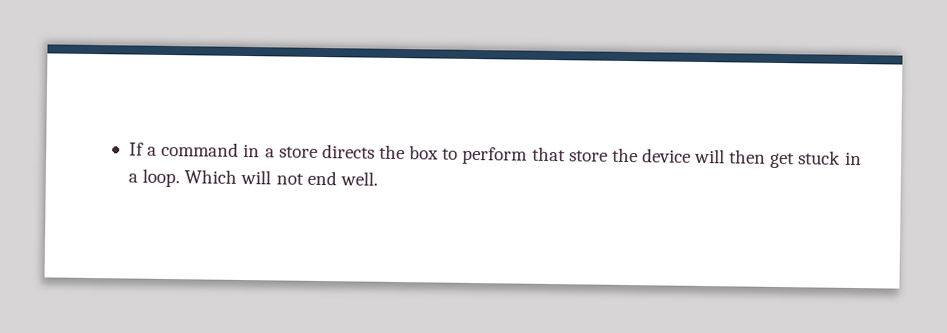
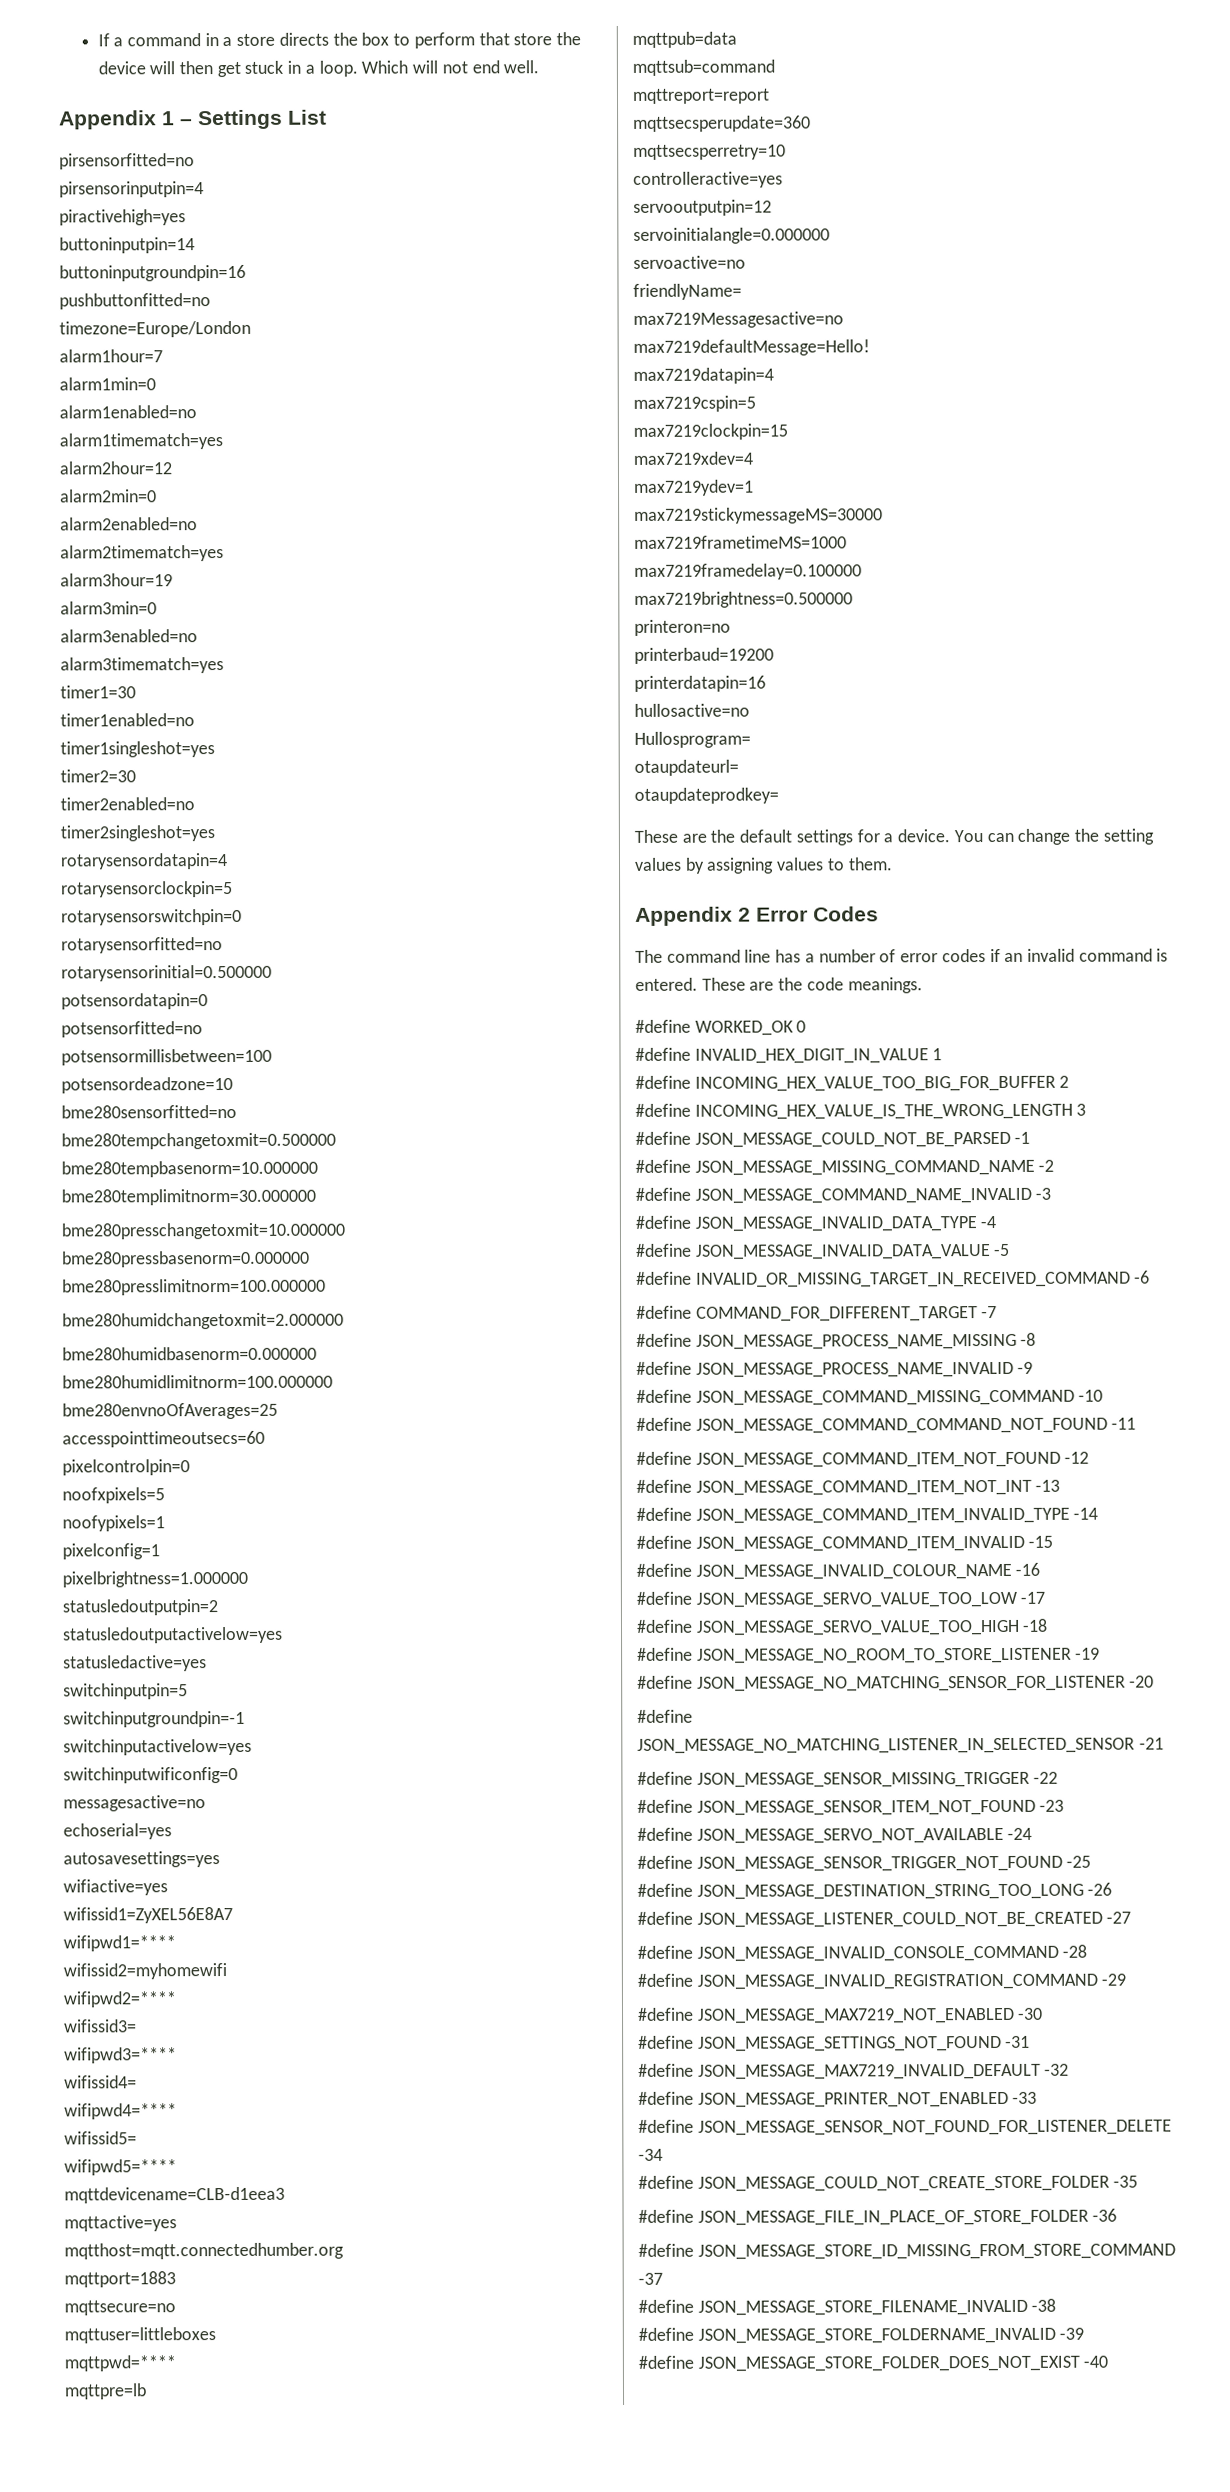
+ Appendix 1 – Settings List
+ pirsensorfitted=no
+ pirsensorinputpin=4
+ piractivehigh=yes
+ buttoninputpin=14
+ buttoninputgroundpin=16
+ pushbuttonfitted=no
+ timezone=Europe/London
+ alarm1hour=7
+ alarm1min=0
+ alarm1enabled=no
+ alarm1timematch=yes
+ alarm2hour=12
+ alarm2min=0
+ alarm2enabled=no
+ alarm2timematch=yes
+ alarm3hour=19
+ alarm3min=0
+ alarm3enabled=no
+ alarm3timematch=yes
+ timer1=30
+ timer1enabled=no
+ timer1singleshot=yes
+ timer2=30
+ timer2enabled=no
+ timer2singleshot=yes
+ rotarysensordatapin=4
+ rotarysensorclockpin=5
+ rotarysensorswitchpin=0
+ rotarysensorfitted=no
+ rotarysensorinitial=0.500000
+ potsensordatapin=0
+ potsensorfitted=no
+ potsensormillisbetween=100
+ potsensordeadzone=10
+ bme280sensorfitted=no
+ bme280tempchangetoxmit=0.500000
+ bme280tempbasenorm=10.000000
+ bme280templimitnorm=30.000000
+ bme280presschangetoxmit=10.000000
+ bme280pressbasenorm=0.000000
+ bme280presslimitnorm=100.000000
+ bme280humidchangetoxmit=2.000000
+ bme280humidbasenorm=0.000000
+ bme280humidlimitnorm=100.000000
+ bme280envnoOfAverages=25
+ accesspointtimeoutsecs=60
+ pixelcontrolpin=0
+ noofxpixels=5
+ noofypixels=1
+ pixelconfig=1
+ pixelbrightness=1.000000
+ statusledoutputpin=2
+ statusledoutputactivelow=yes
+ statusledactive=yes
+ switchinputpin=5
+ switchinputgroundpin=-1
+ switchinputactivelow=yes
+ switchinputwificonfig=0
+ messagesactive=no
+ echoserial=yes
+ autosavesettings=yes
+ wifiactive=yes
+ wifissid1=ZyXEL56E8A7
+ wifipwd1=****
+ wifissid2=myhomewifi
+ wifipwd2=****
+ wifissid3=
+ wifipwd3=****
+ wifissid4=
+ wifipwd4=****
+ wifissid5=
+ wifipwd5=****
+ mqttdevicename=CLB-d1eea3
+ mqttactive=yes
+ mqtthost=mqtt.connectedhumber.org
+ mqttport=1883
+ mqttsecure=no
+ mqttuser=littleboxes
+ mqttpwd=****
+ mqttpre=lb
+ mqttpub=data
+ mqttsub=command
+ mqttreport=report
+ mqttsecsperupdate=360
+ mqttsecsperretry=10
+ controlleractive=yes
+ servooutputpin=12
+ servoinitialangle=0.000000
+ servoactive=no
+ friendlyName=
+ max7219Messagesactive=no
+ max7219defaultMessage=Hello!
+ max7219datapin=4
+ max7219cspin=5
+ max7219clockpin=15
+ max7219xdev=4
+ max7219ydev=1
+ max7219stickymessageMS=30000
+ max7219frametimeMS=1000
+ max7219framedelay=0.100000
+ max7219brightness=0.500000
+ printeron=no
+ printerbaud=19200
+ printerdatapin=16
+ hullosactive=no
+ Hullosprogram=
+ otaupdateurl=
+ otaupdateprodkey=
+ These are the default settings for a device. You can change the setting values by assigning values to them.
+ Appendix 2 Error Codes
+ The command line has a number of error codes if an invalid command is entered. These are the code meanings.
+ #define WORKED_OK 0
+ #define INVALID_HEX_DIGIT_IN_VALUE 1
+ #define INCOMING_HEX_VALUE_TOO_BIG_FOR_BUFFER 2
+ #define INCOMING_HEX_VALUE_IS_THE_WRONG_LENGTH 3
+ #define JSON_MESSAGE_COULD_NOT_BE_PARSED -1
+ #define JSON_MESSAGE_MISSING_COMMAND_NAME -2
+ #define JSON_MESSAGE_COMMAND_NAME_INVALID -3
+ #define JSON_MESSAGE_INVALID_DATA_TYPE -4
+ #define JSON_MESSAGE_INVALID_DATA_VALUE -5
+ #define INVALID_OR_MISSING_TARGET_IN_RECEIVED_COMMAND -6
+ #define COMMAND_FOR_DIFFERENT_TARGET -7
+ #define JSON_MESSAGE_PROCESS_NAME_MISSING -8
+ #define JSON_MESSAGE_PROCESS_NAME_INVALID -9
+ #define JSON_MESSAGE_COMMAND_MISSING_COMMAND -10
+ #define JSON_MESSAGE_COMMAND_COMMAND_NOT_FOUND -11
+ #define JSON_MESSAGE_COMMAND_ITEM_NOT_FOUND -12
+ #define JSON_MESSAGE_COMMAND_ITEM_NOT_INT -13
+ #define JSON_MESSAGE_COMMAND_ITEM_INVALID_TYPE -14
+ #define JSON_MESSAGE_COMMAND_ITEM_INVALID -15
+ #define JSON_MESSAGE_INVALID_COLOUR_NAME -16
+ #define JSON_MESSAGE_SERVO_VALUE_TOO_LOW -17
+ #define JSON_MESSAGE_SERVO_VALUE_TOO_HIGH -18
+ #define JSON_MESSAGE_NO_ROOM_TO_STORE_LISTENER -19
+ #define JSON_MESSAGE_NO_MATCHING_SENSOR_FOR_LISTENER -20
+ #define JSON_MESSAGE_NO_MATCHING_LISTENER_IN_SELECTED_SENSOR -21
+ #define JSON_MESSAGE_SENSOR_MISSING_TRIGGER -22
+ #define JSON_MESSAGE_SENSOR_ITEM_NOT_FOUND -23
+ #define JSON_MESSAGE_SERVO_NOT_AVAILABLE -24
+ #define JSON_MESSAGE_SENSOR_TRIGGER_NOT_FOUND -25
+ #define JSON_MESSAGE_DESTINATION_STRING_TOO_LONG -26
+ #define JSON_MESSAGE_LISTENER_COULD_NOT_BE_CREATED -27
+ #define JSON_MESSAGE_INVALID_CONSOLE_COMMAND -28
+ #define JSON_MESSAGE_INVALID_REGISTRATION_COMMAND -29
+ #define JSON_MESSAGE_MAX7219_NOT_ENABLED -30
+ #define JSON_MESSAGE_SETTINGS_NOT_FOUND -31
+ #define JSON_MESSAGE_MAX7219_INVALID_DEFAULT -32
+ #define JSON_MESSAGE_PRINTER_NOT_ENABLED -33
+ #define JSON_MESSAGE_SENSOR_NOT_FOUND_FOR_LISTENER_DELETE -34
+ #define JSON_MESSAGE_COULD_NOT_CREATE_STORE_FOLDER -35
+ #define JSON_MESSAGE_FILE_IN_PLACE_OF_STORE_FOLDER -36
+ #define JSON_MESSAGE_STORE_ID_MISSING_FROM_STORE_COMMAND -37
+ #define JSON_MESSAGE_STORE_FILENAME_INVALID -38
+ #define JSON_MESSAGE_STORE_FOLDERNAME_INVALID -39
+ #define JSON_MESSAGE_STORE_FOLDER_DOES_NOT_EXIST -40

